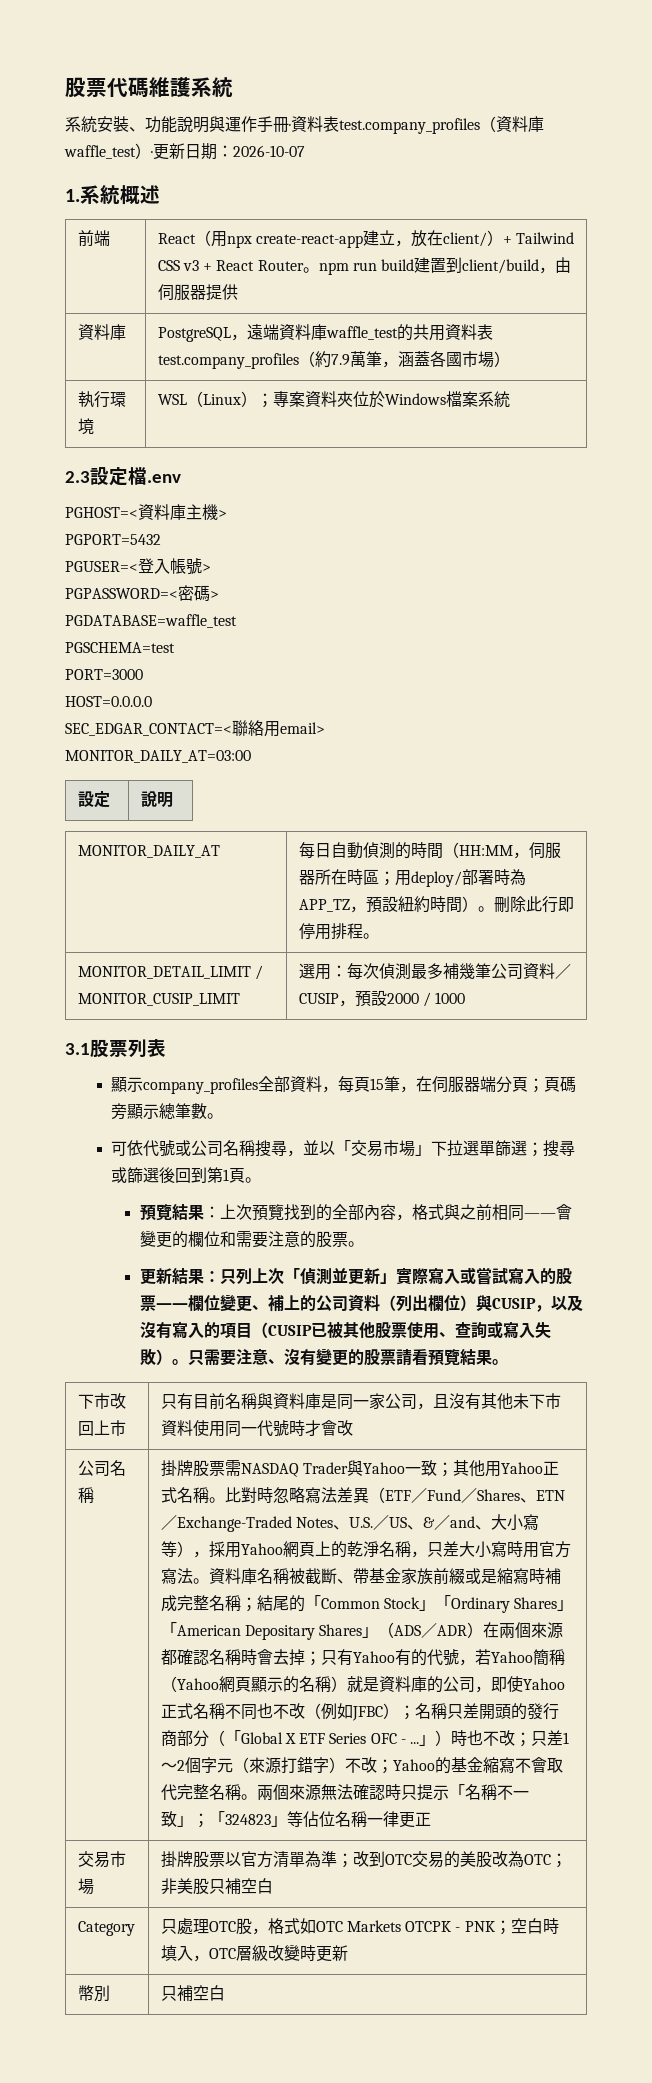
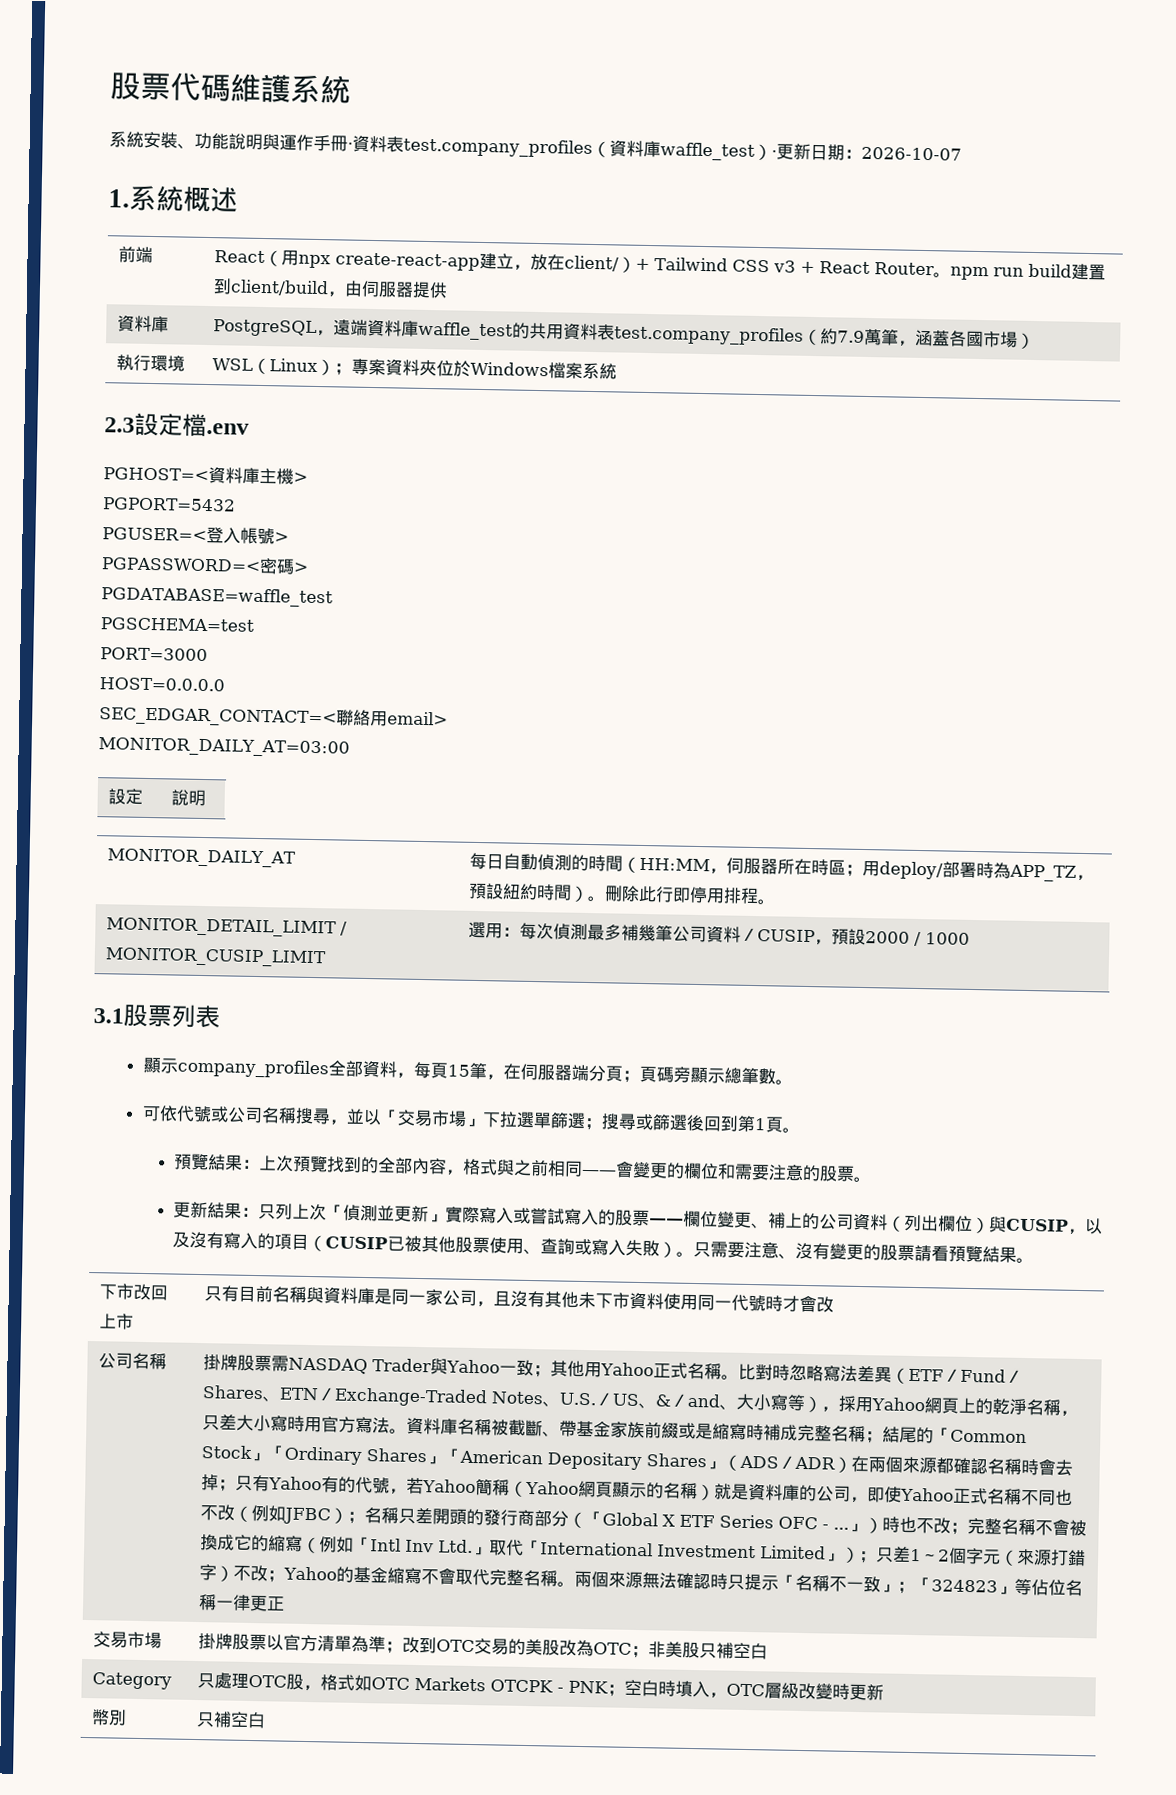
+ 完整名稱不會被換成它的縮寫（例如「Intl Inv Ltd.」取代「International Investment Limited」）；

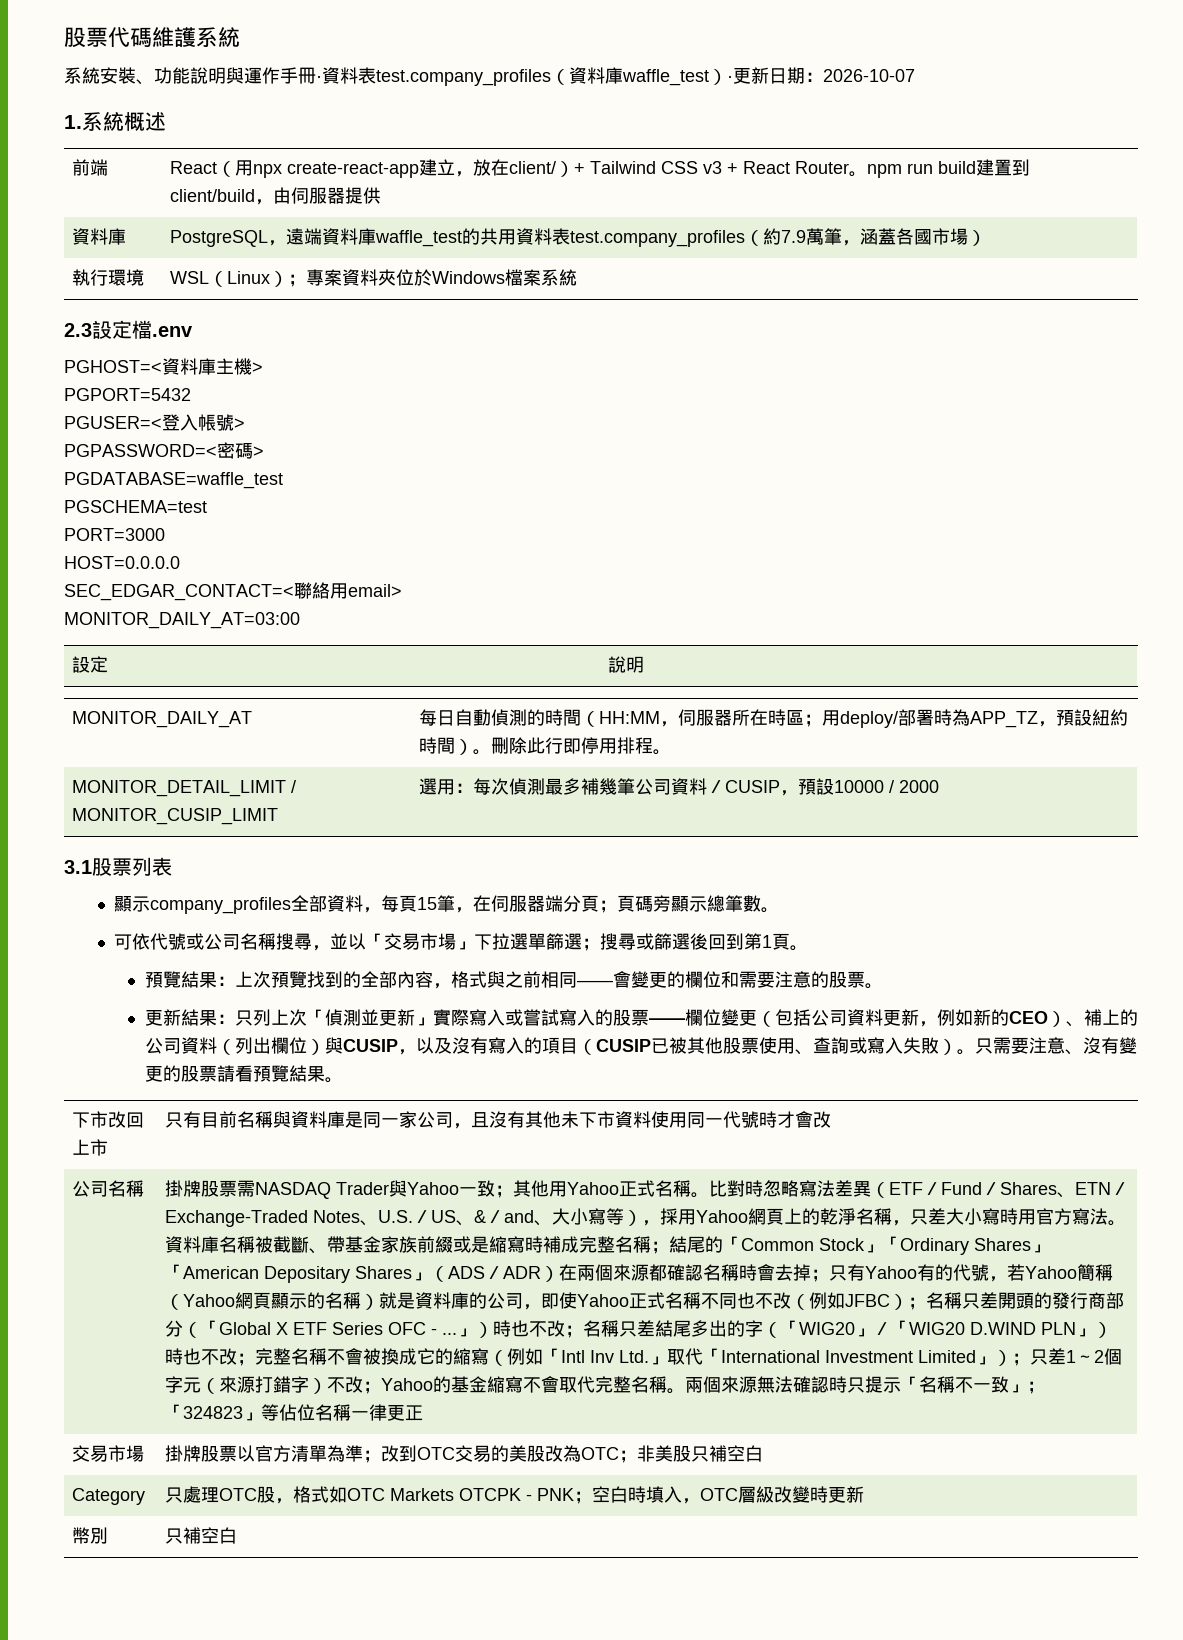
- MONITOR_DETAIL_LIMIT / MONITOR_CUSIP_LIMIT | 選用：每次偵測最多補幾筆公司資料／CUSIP，預設2000 / 1000
+ MONITOR_DETAIL_LIMIT / MONITOR_CUSIP_LIMIT | 選用：每次偵測最多補幾筆公司資料／CUSIP，預設10000 / 2000
- 更新結果：只列上次「偵測並更新」實際寫入或嘗試寫入的股票——欄位變更、補上的公司資料（列出欄位）與CUSIP，以及沒有寫入的項目（CUSIP已被其他股票使用、查詢或寫入失敗）。
+ 更新結果：只列上次「偵測並更新」實際寫入或嘗試寫入的股票——欄位變更（包括公司資料更新，例如新的CEO）、補上的公司資料（列出欄位）與CUSIP，以及沒有寫入的項目（CUSIP已被其他股票使用、查詢或寫入失敗）。
+ 名稱只差結尾多出的字（「WIG20」／「WIG20 D.WIND PLN」）時也不改；

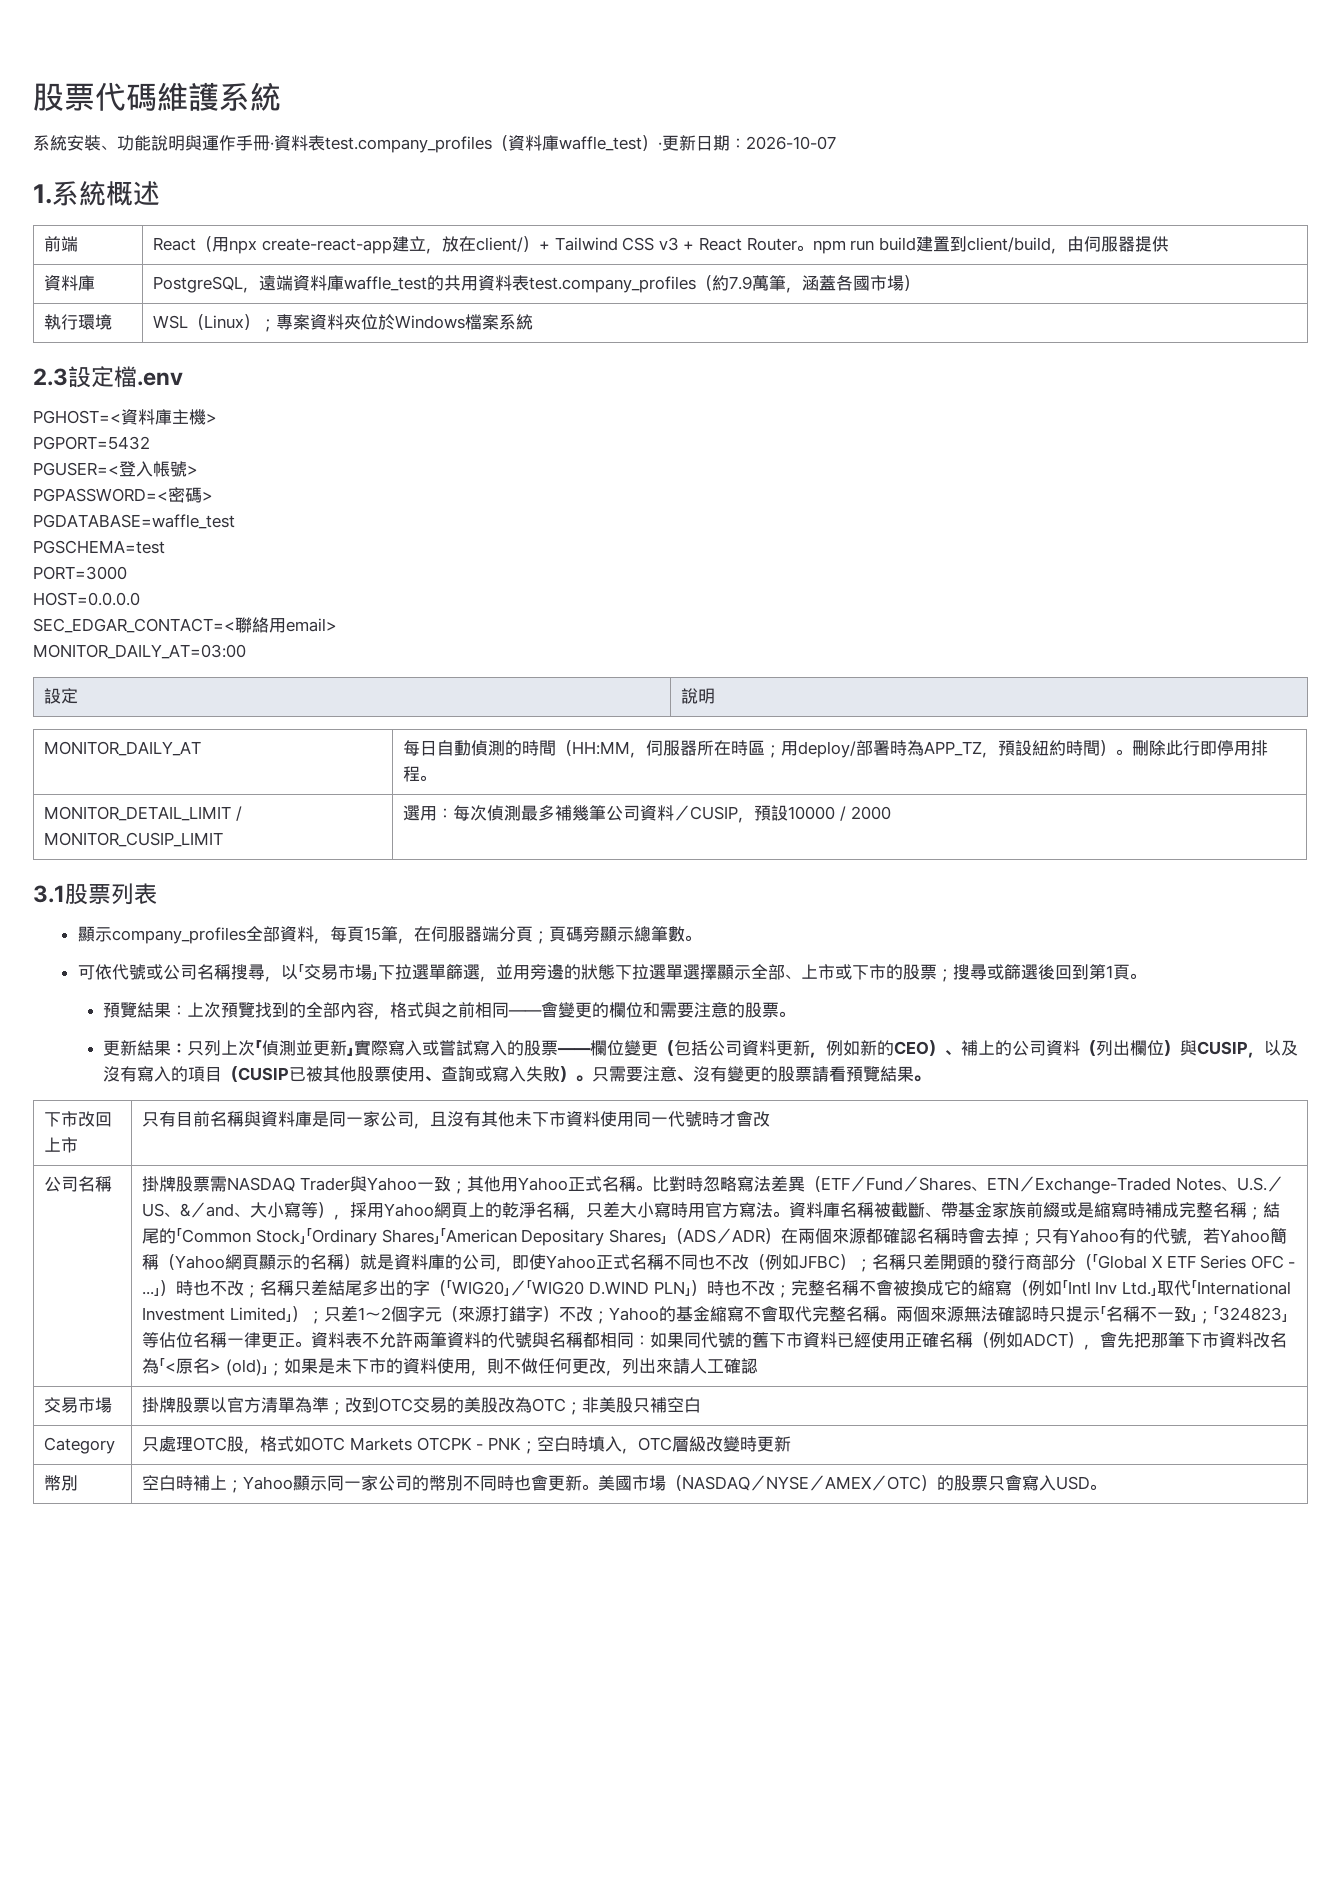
- 可依代號或公司名稱搜尋，並以「交易市場」下拉選單篩選；搜尋或篩選後回到第1頁。
+ 可依代號或公司名稱搜尋，以「交易市場」下拉選單篩選，並用旁邊的狀態下拉選單選擇顯示全部、上市或下市的股票；搜尋或篩選後回到第1頁。
- 兩個來源無法確認時只提示「名稱不一致」；「324823」等佔位名稱一律更正
+ 兩個來源無法確認時只提示「名稱不一致」；「324823」等佔位名稱一律更正。資料表不允許兩筆資料的代號與名稱都相同：如果同代號的舊下市資料已經使用正確名稱（例如ADCT），會先把那筆下市資料改名為「<原名> (old)」；如果是未下市的資料使用，則不做任何更改，列出來請人工確認
- 幣別 | 只補空白
+ 幣別 | 空白時補上；Yahoo顯示同一家公司的幣別不同時也會更新。美國市場（NASDAQ／NYSE／AMEX／OTC）的股票只會寫入USD。

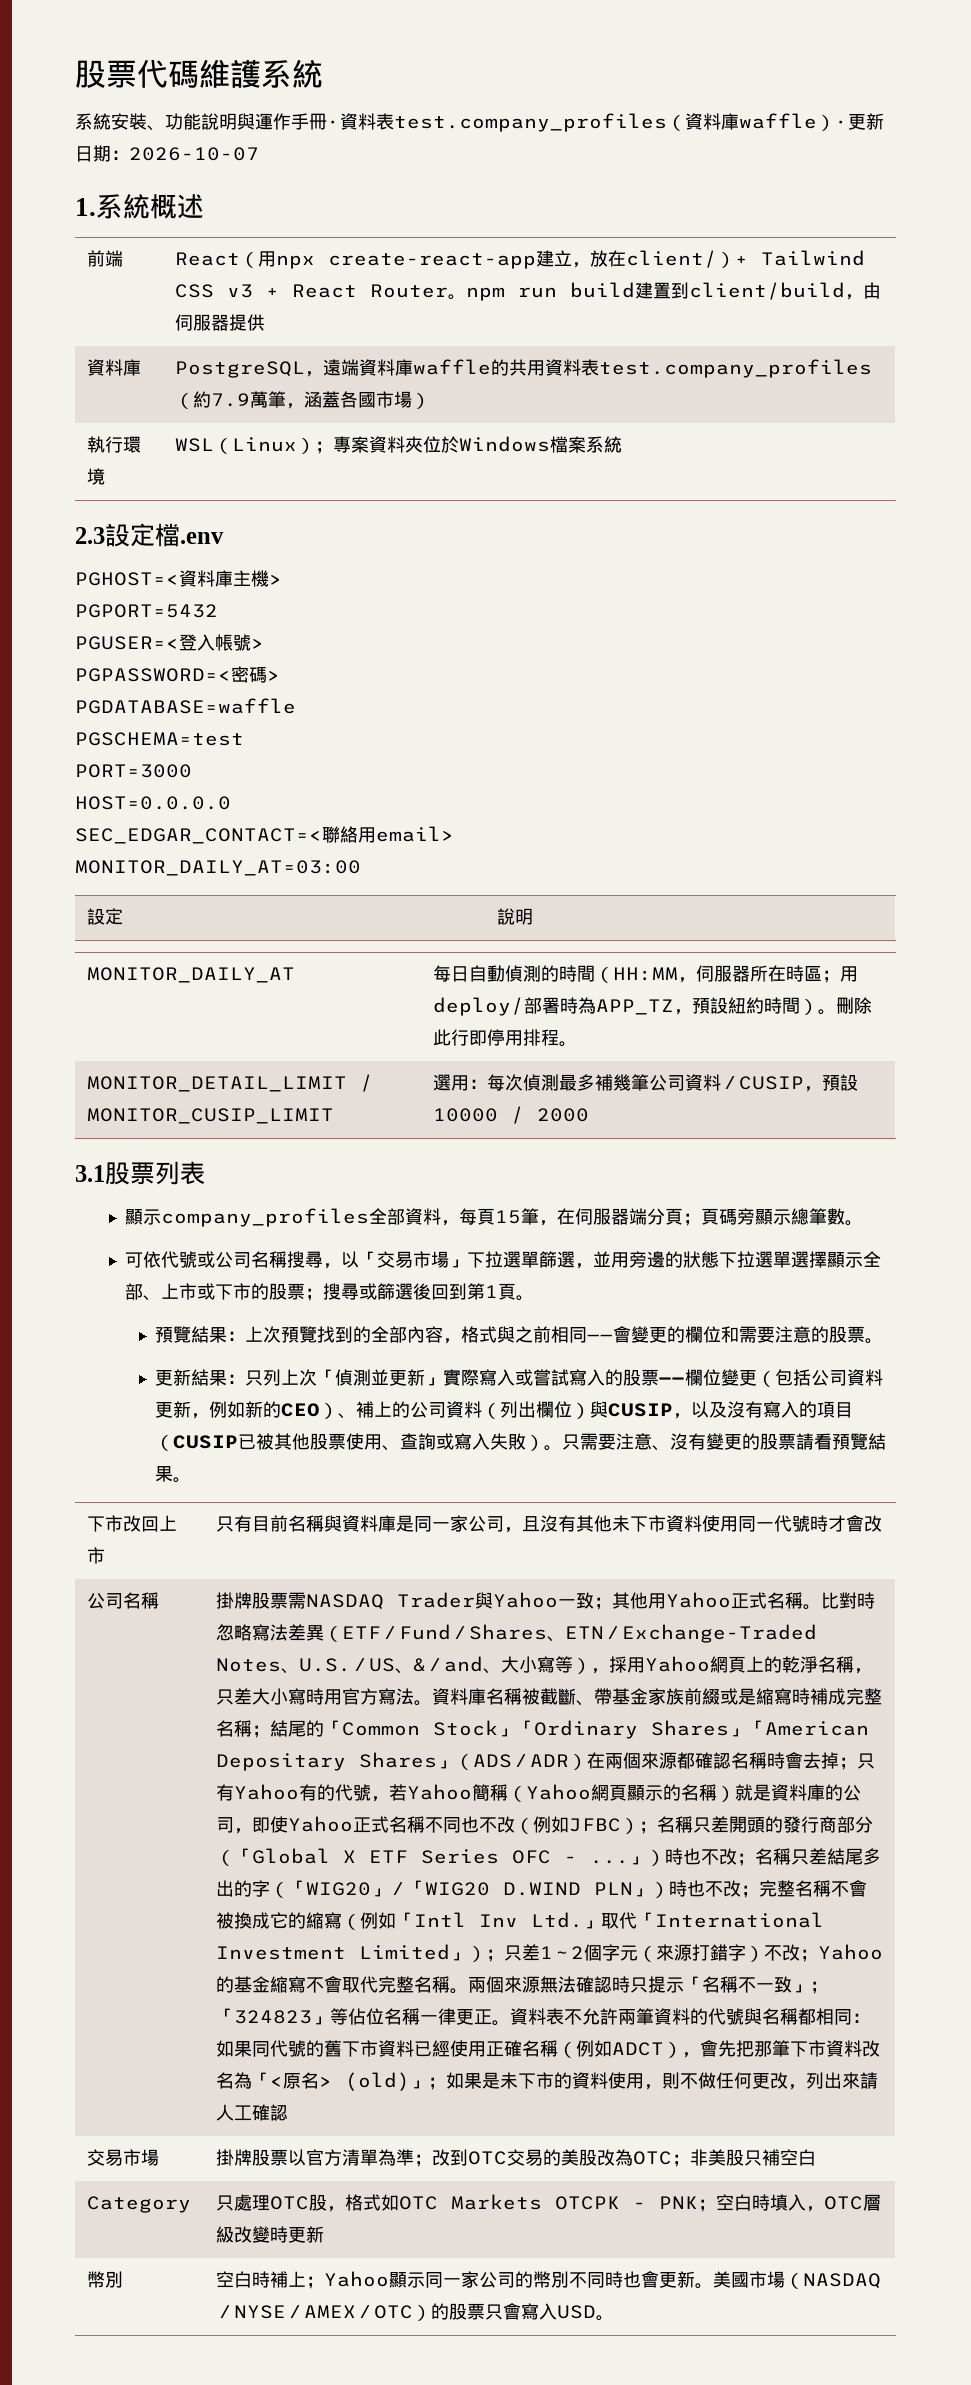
- 系統安裝、功能說明與運作手冊·資料表test.company_profiles（資料庫waffle_test）·更新日期：2026-10-07
+ 系統安裝、功能說明與運作手冊·資料表test.company_profiles（資料庫waffle）·更新日期：2026-10-07
- 資料庫 | PostgreSQL，遠端資料庫waffle_test的共用資料表test.company_profiles（約7.9萬筆，涵蓋各國市場）
+ 資料庫 | PostgreSQL，遠端資料庫waffle的共用資料表test.company_profiles（約7.9萬筆，涵蓋各國市場）
- PGDATABASE=waffle_test
+ PGDATABASE=waffle

